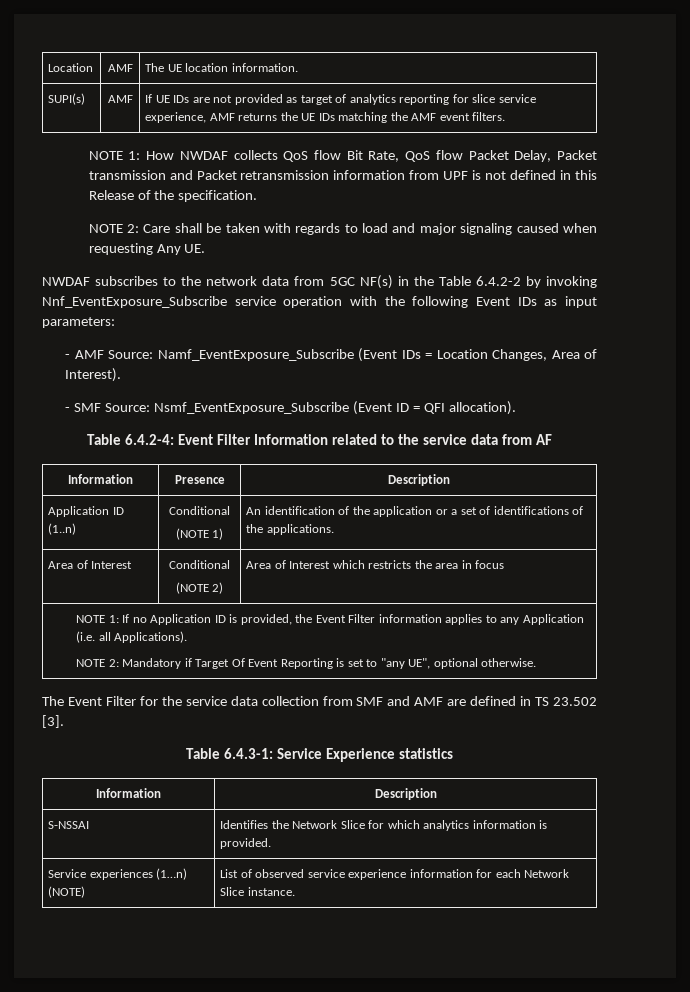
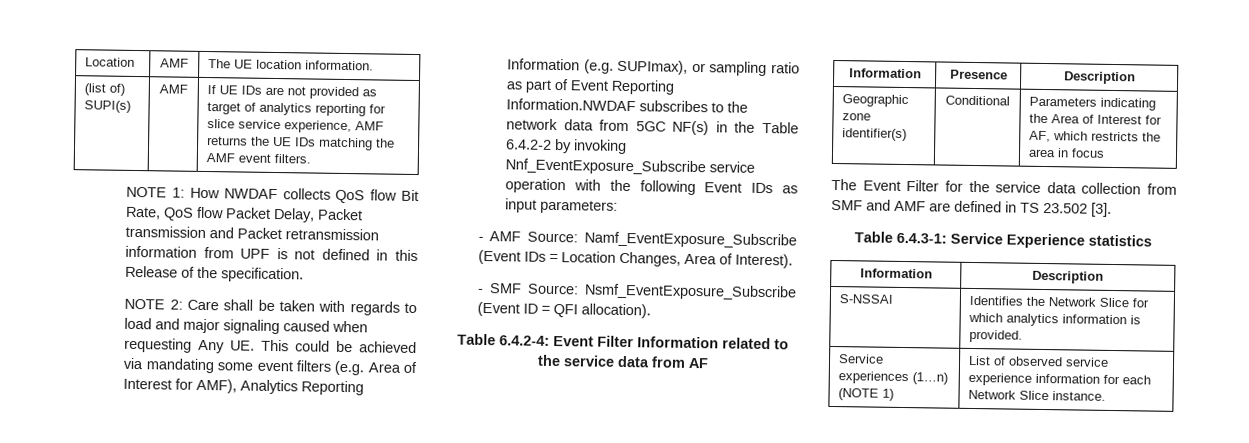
- SUPI(s) | AMF | If UE IDs are not provided as target of analytics reporting for slice service experience, AMF returns the UE IDs matching the AMF event filters.
+ (list of) SUPI(s) | AMF | If UE IDs are not provided as target of analytics reporting for slice service experience, AMF returns the UE IDs matching the AMF event filters.
- NOTE 2: Care shall be taken with regards to load and major signaling caused when requesting Any UE.
- NWDAF subscribes to the network data from 5GC NF(s) in the Table 6.4.2-2 by invoking Nnf_EventExposure_Subscribe service operation with the following Event IDs as input parameters:
+ NOTE 2: Care shall be taken with regards to load and major signaling caused when requesting Any UE. This could be achieved via mandating some event filters (e.g. Area of Interest for AMF), Analytics Reporting Information (e.g. SUPImax), or sampling ratio as part of Event Reporting Information.NWDAF subscribes to the network data from 5GC NF(s) in the Table 6.4.2-2 by invoking Nnf_EventExposure_Subscribe service operation with the following Event IDs as input parameters:
- Application ID (1..n) | Conditional
- (NOTE 1) | An identification of the application or a set of identifications of the applications.
- Area of Interest | Conditional
- (NOTE 2) | Area of Interest which restricts the area in focus
+ Geographic zone identifier(s) | Conditional | Parameters indicating the Area of Interest for AF, which restricts the area in focus
- NOTE 1: If no Application ID is provided, the Event Filter information applies to any Application (i.e. all Applications).
- NOTE 2: Mandatory if Target Of Event Reporting is set to "any UE", optional otherwise.
- Service experiences (1…n) (NOTE) | List of observed service experience information for each Network Slice instance.
+ Service experiences (1…n) (NOTE 1) | List of observed service experience information for each Network Slice instance.

